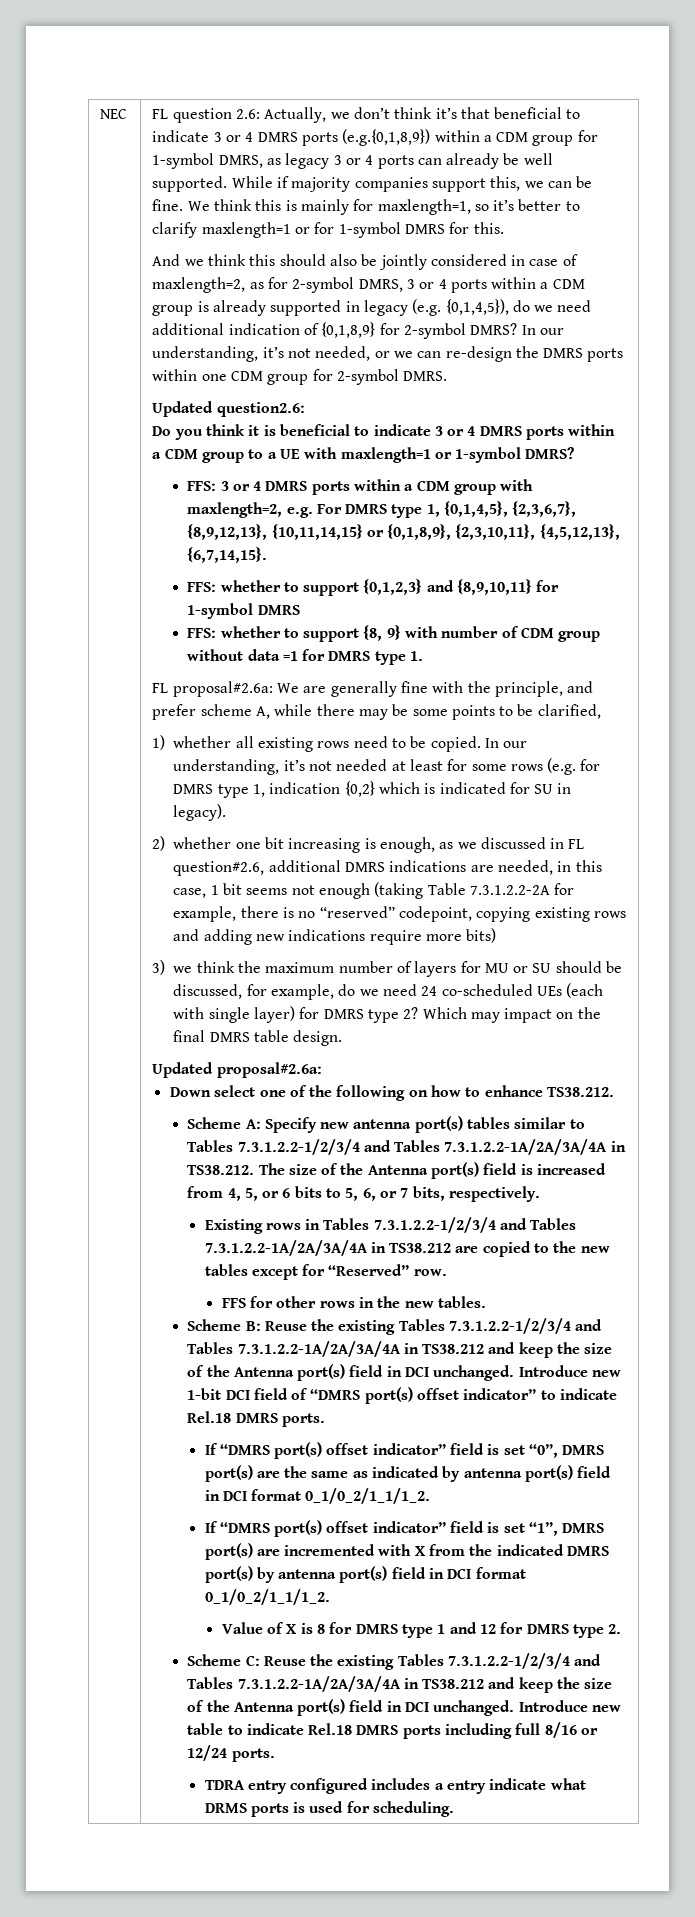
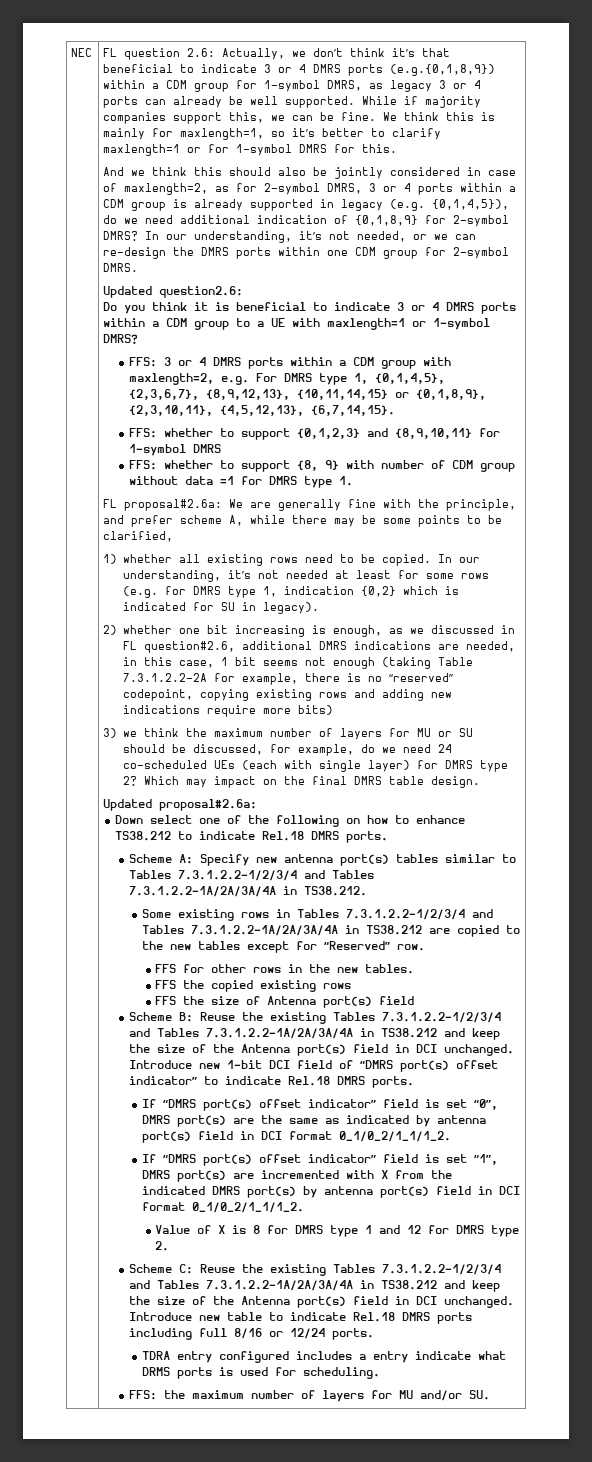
- Down select one of the following on how to enhance TS38.212.
+ Down select one of the following on how to enhance TS38.212 to indicate Rel.18 DMRS ports.
- Scheme A: Specify new antenna port(s) tables similar to Tables 7.3.1.2.2-1/2/3/4 and Tables 7.3.1.2.2-1A/2A/3A/4A in TS38.212. The size of the Antenna port(s) field is increased from 4, 5, or 6 bits to 5, 6, or 7 bits, respectively.
- Existing rows in Tables 7.3.1.2.2-1/2/3/4 and Tables 7.3.1.2.2-1A/2A/3A/4A in TS38.212 are copied to the new tables except for “Reserved” row.
+ Scheme A: Specify new antenna port(s) tables similar to Tables 7.3.1.2.2-1/2/3/4 and Tables 7.3.1.2.2-1A/2A/3A/4A in TS38.212.
+ Some existing rows in Tables 7.3.1.2.2-1/2/3/4 and Tables 7.3.1.2.2-1A/2A/3A/4A in TS38.212 are copied to the new tables except for “Reserved” row.
+ FFS the copied existing rows
+ FFS the size of Antenna port(s) field
+ FFS: the maximum number of layers for MU and/or SU.

